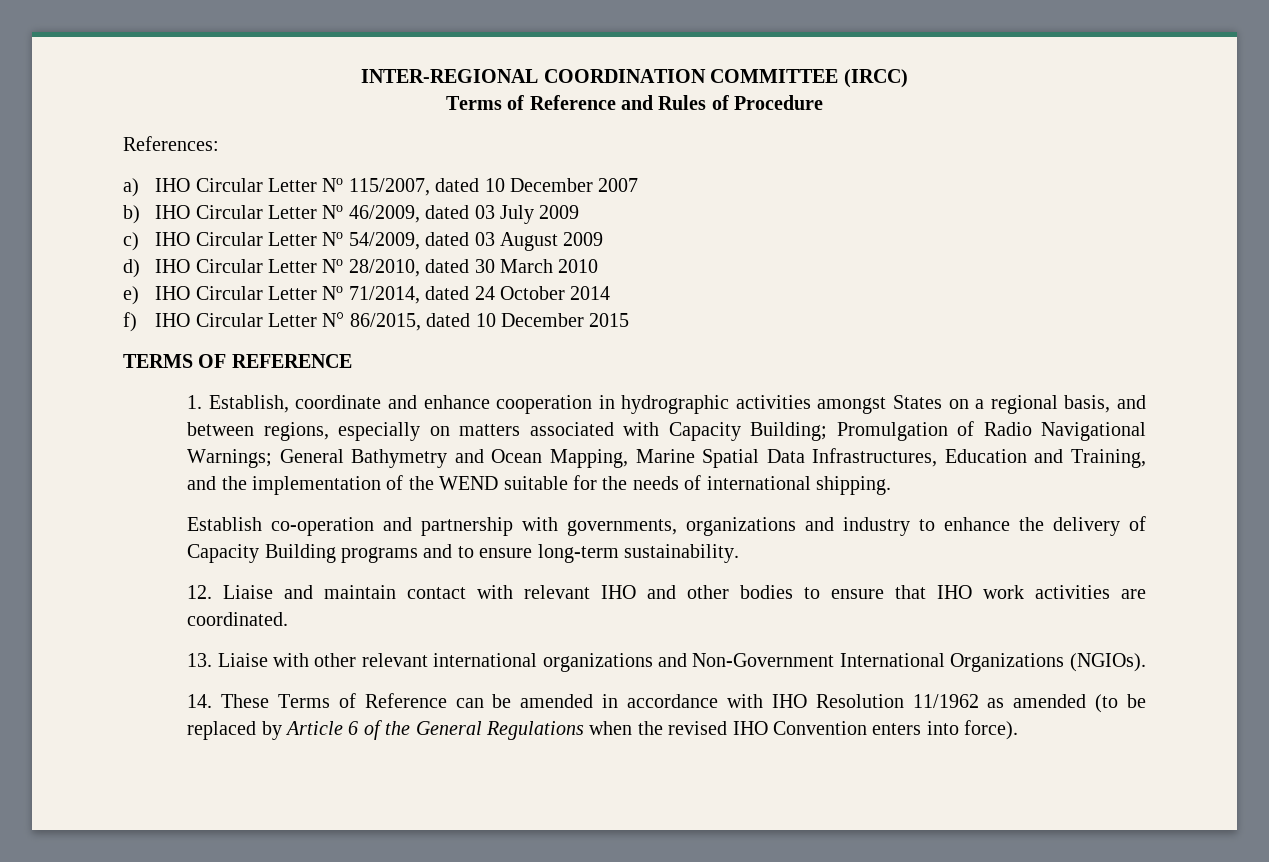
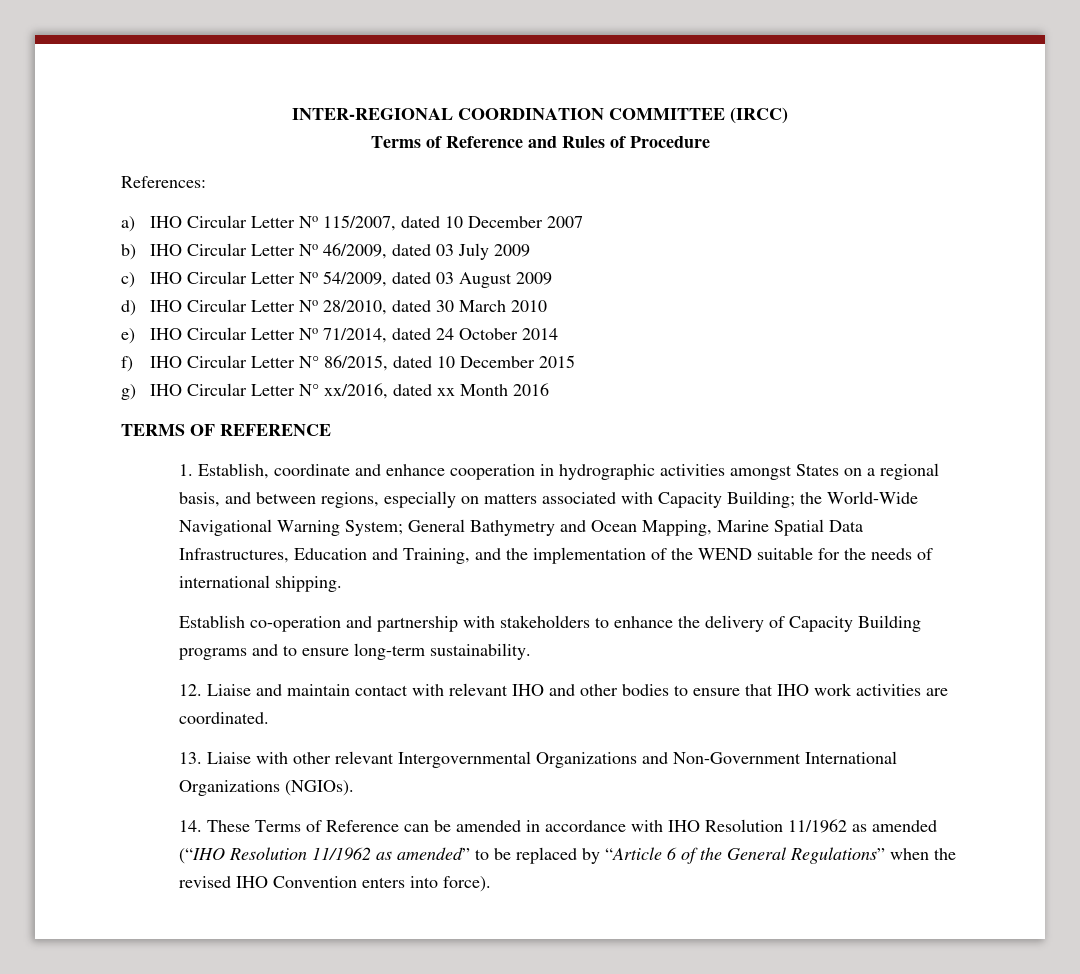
+ g) IHO Circular Letter N° xx/2016, dated xx Month 2016
- 1. Establish, coordinate and enhance cooperation in hydrographic activities amongst States on a regional basis, and between regions, especially on matters associated with Capacity Building; Promulgation of Radio Navigational Warnings; General Bathymetry and Ocean Mapping, Marine Spatial Data Infrastructures, Education and Training, and the implementation of the WEND suitable for the needs of international shipping.
+ 1. Establish, coordinate and enhance cooperation in hydrographic activities amongst States on a regional basis, and between regions, especially on matters associated with Capacity Building; the World-Wide Navigational Warning System; General Bathymetry and Ocean Mapping, Marine Spatial Data Infrastructures, Education and Training, and the implementation of the WEND suitable for the needs of international shipping.
- Establish co-operation and partnership with governments, organizations and industry to enhance the delivery of Capacity Building programs and to ensure long-term sustainability.
+ Establish co-operation and partnership with stakeholders to enhance the delivery of Capacity Building programs and to ensure long-term sustainability.
- 13. Liaise with other relevant international organizations and Non-Government International Organizations (NGIOs).
+ 13. Liaise with other relevant Intergovernmental Organizations and Non-Government International Organizations (NGIOs).
- 14. These Terms of Reference can be amended in accordance with IHO Resolution 11/1962 as amended (to be replaced by Article 6 of the General Regulations when the revised IHO Convention enters into force).
+ 14. These Terms of Reference can be amended in accordance with IHO Resolution 11/1962 as amended (“IHO Resolution 11/1962 as amended” to be replaced by “Article 6 of the General Regulations” when the revised IHO Convention enters into force).

